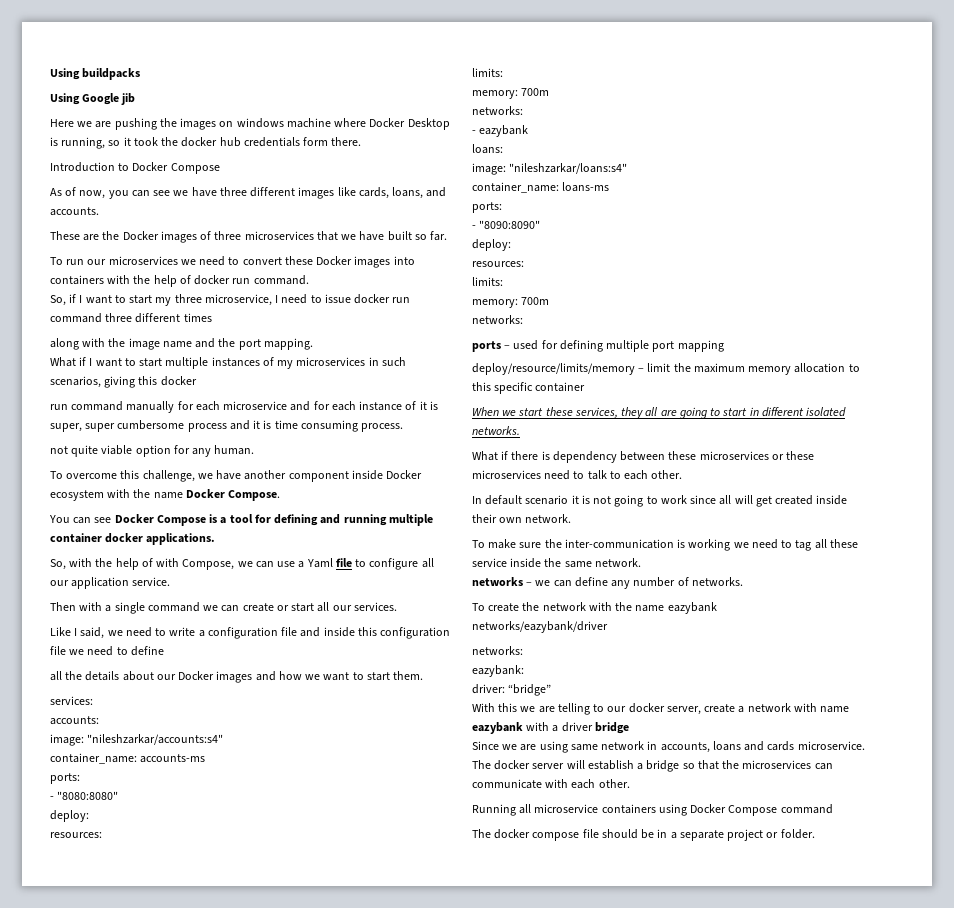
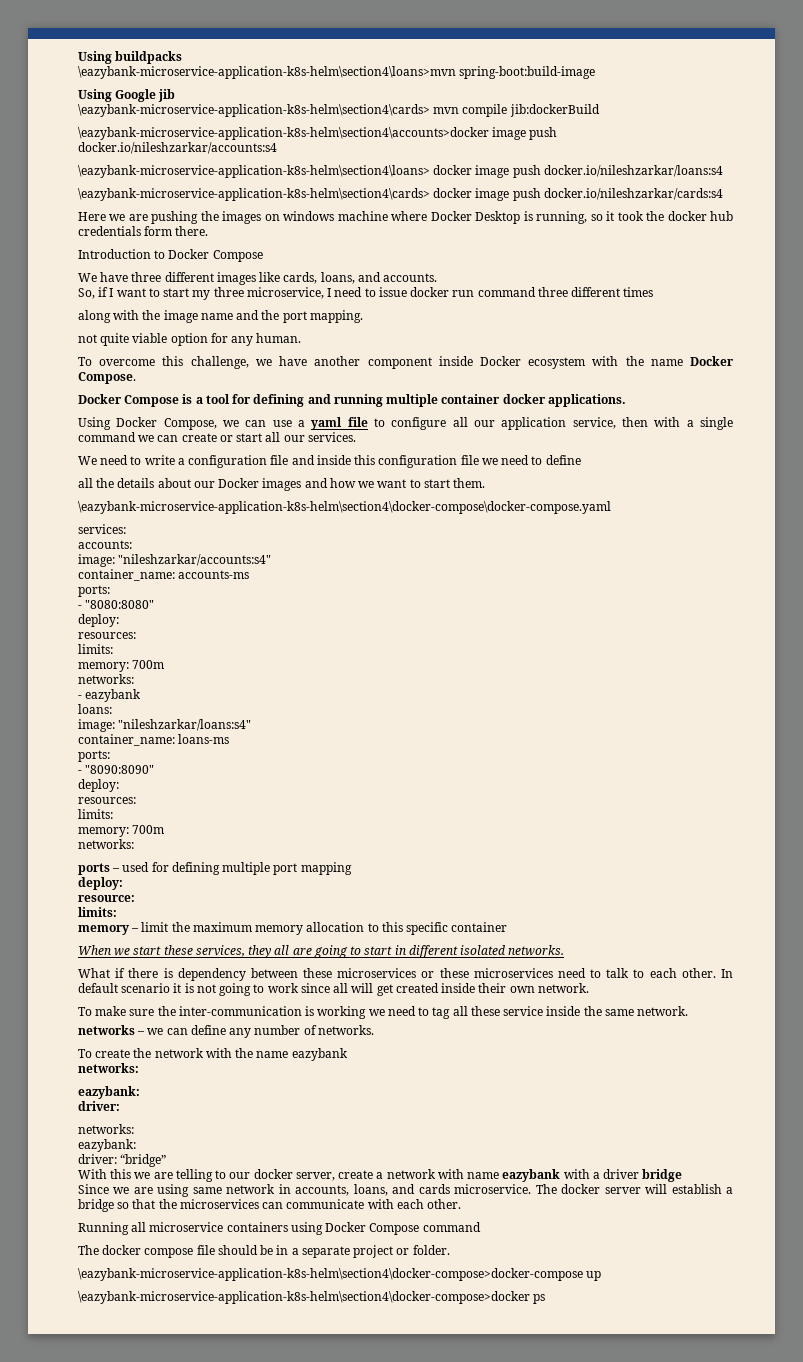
+ \eazybank-microservice-application-k8s-helm\section4\loans>mvn spring-boot:build-image
+ \eazybank-microservice-application-k8s-helm\section4\cards> mvn compile jib:dockerBuild
+ \eazybank-microservice-application-k8s-helm\section4\accounts>docker image push docker.io/nileshzarkar/accounts:s4
+ \eazybank-microservice-application-k8s-helm\section4\loans> docker image push docker.io/nileshzarkar/loans:s4
+ \eazybank-microservice-application-k8s-helm\section4\cards> docker image push docker.io/nileshzarkar/cards:s4
- As of now, you can see we have three different images like cards, loans, and accounts.
+ We have three different images like cards, loans, and accounts.
- These are the Docker images of three microservices that we have built so far.
- To run our microservices we need to convert these Docker images into containers with the help of docker run command.
- What if I want to start multiple instances of my microservices in such scenarios, giving this docker
- run command manually for each microservice and for each instance of it is super, super cumbersome process and it is time consuming process.
- You can see Docker Compose is a tool for defining and running multiple container docker applications.
+ Docker Compose is a tool for defining and running multiple container docker applications.
- So, with the help of with Compose, we can use a Yaml file to configure all our application service.
- Then with a single command we can create or start all our services.
+ Using Docker Compose, we can use a yaml file to configure all our application service, then with a single command we can create or start all our services.
- Like I said, we need to write a configuration file and inside this configuration file we need to define
+ We need to write a configuration file and inside this configuration file we need to define
+ \eazybank-microservice-application-k8s-helm\section4\docker-compose\docker-compose.yaml
  ports – used for defining multiple port mapping
- deploy/resource/limits/memory – limit the maximum memory allocation to this specific container
+ deploy:
+ resource:
+ limits:
+ memory – limit the maximum memory allocation to this specific container
- What if there is dependency between these microservices or these microservices need to talk to each other.
- In default scenario it is not going to work since all will get created inside their own network.
+ What if there is dependency between these microservices or these microservices need to talk to each other. In default scenario it is not going to work since all will get created inside their own network.
  To create the network with the name eazybank
- networks/eazybank/driver
+ networks:
+ eazybank:
+ driver:
- Since we are using same network in accounts, loans and cards microservice.
+ Since we are using same network in accounts, loans, and cards microservice.
+ \eazybank-microservice-application-k8s-helm\section4\docker-compose>docker-compose up
+ \eazybank-microservice-application-k8s-helm\section4\docker-compose>docker ps

